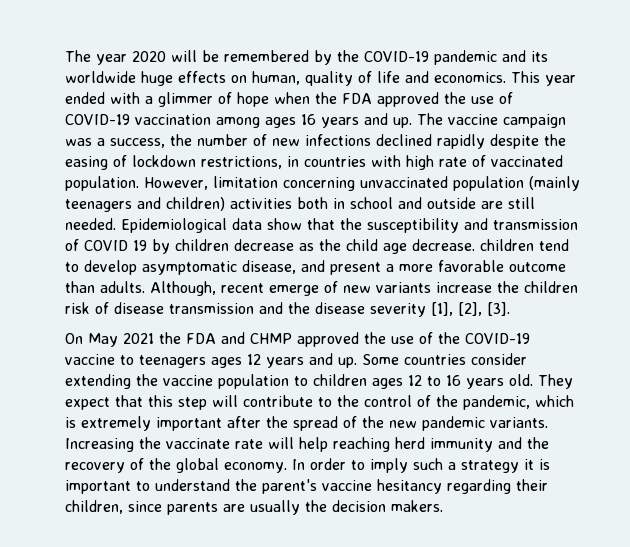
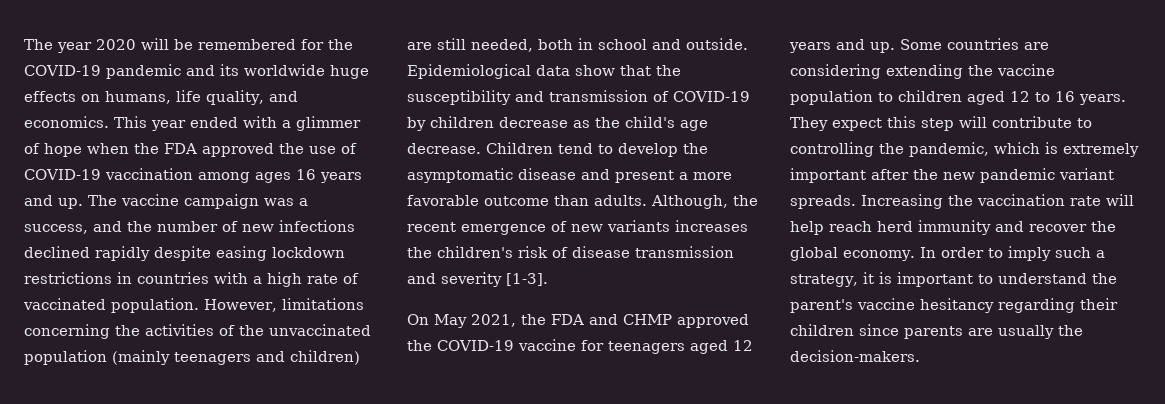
- The year 2020 will be remembered by the COVID-19 pandemic and its worldwide huge effects on human, quality of life and economics.
+ The year 2020 will be remembered for the COVID-19 pandemic and its worldwide huge effects on humans, life quality, and economics.
- The vaccine campaign was a success, the number of new infections declined rapidly despite the easing of lockdown restrictions, in countries with high rate of vaccinated population.
+ The vaccine campaign was a success, and the number of new infections declined rapidly despite easing lockdown restrictions in countries with a high rate of vaccinated population.
- However, limitation concerning unvaccinated population (mainly teenagers and children) activities both in school and outside are still needed.
+ However, limitations concerning the activities of the unvaccinated population (mainly teenagers and children) are still needed, both in school and outside.
- Epidemiological data show that the susceptibility and transmission of COVID 19 by children decrease as the child age decrease. children tend to develop asymptomatic disease, and present a more favorable outcome than adults.
+ Epidemiological data show that the susceptibility and transmission of COVID-19 by children decrease as the child's age decrease. Children tend to develop the asymptomatic disease and present a more favorable outcome than adults.
- Although, recent emerge of new variants increase the children risk of disease transmission and the disease severity [1], [2], [3].
+ Although, the recent emergence of new variants increases the children's risk of disease transmission and severity [1-3].
- On May 2021 the FDA and CHMP approved the use of the COVID-19 vaccine to teenagers ages 12 years and up.
+ On May 2021, the FDA and CHMP approved the COVID-19 vaccine for teenagers aged 12 years and up.
- Some countries consider extending the vaccine population to children ages 12 to 16 years old.
+ Some countries are considering extending the vaccine population to children aged 12 to 16 years.
- They expect that this step will contribute to the control of the pandemic, which is extremely important after the spread of the new pandemic variants.
+ They expect this step will contribute to controlling the pandemic, which is extremely important after the new pandemic variant spreads.
- Increasing the vaccinate rate will help reaching herd immunity and the recovery of the global economy.
+ Increasing the vaccination rate will help reach herd immunity and recover the global economy.
- In order to imply such a strategy it is important to understand the parent's vaccine hesitancy regarding their children, since parents are usually the decision makers.
+ In order to imply such a strategy, it is important to understand the parent's vaccine hesitancy regarding their children since parents are usually the decision-makers.

